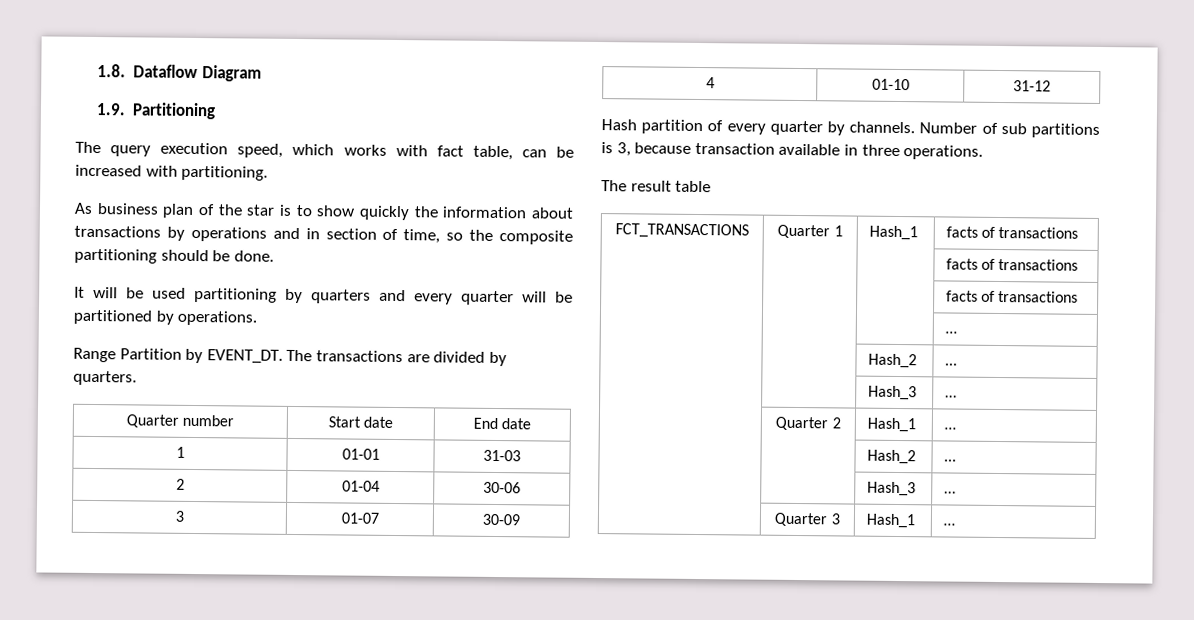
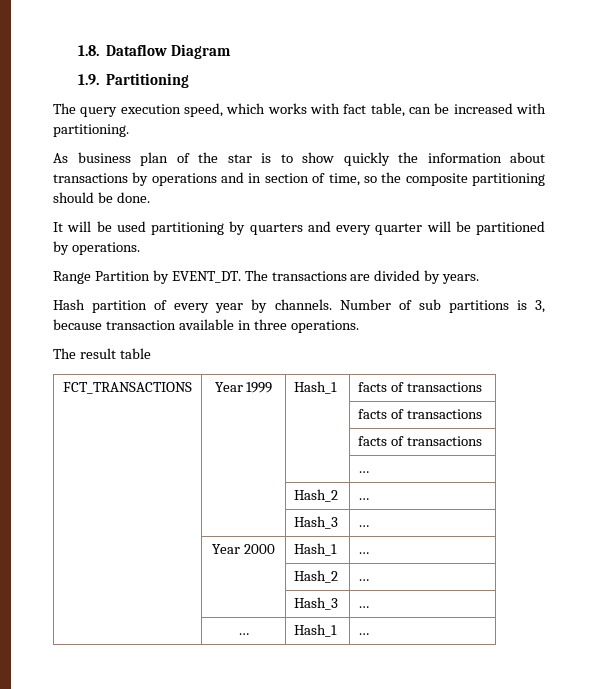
- The transactions are divided by quarters.
- Quarter number | Start date | End date
- 1 | 01-01 | 31-03
- 2 | 01-04 | 30-06
- 3 | 01-07 | 30-09
- 4 | 01-10 | 31-12
+ The transactions are divided by years.
- Hash partition of every quarter by channels.
+ Hash partition of every year by channels.
- FCT_TRANSACTIONS | Quarter 1 | Hash_1 | facts of transactions
+ FCT_TRANSACTIONS | Year 1999 | Hash_1 | facts of transactions
- | Quarter 2 | Hash_1 | …
+ | Year 2000 | Hash_1 | …
- | Quarter 3 | Hash_1 | …
+ | … | Hash_1 | …

